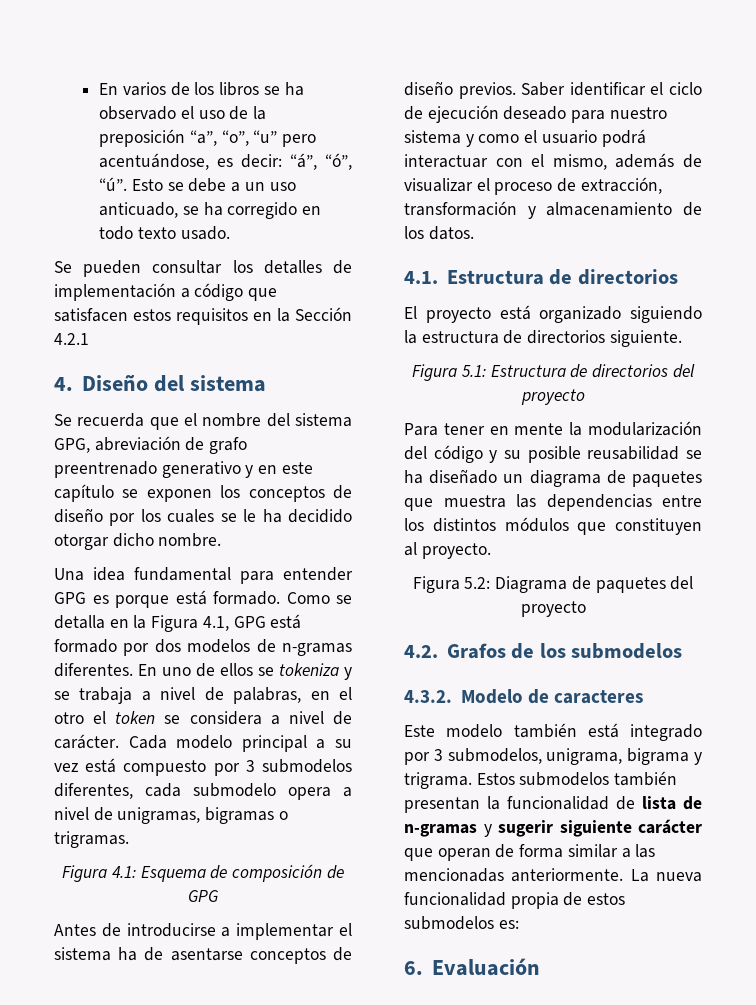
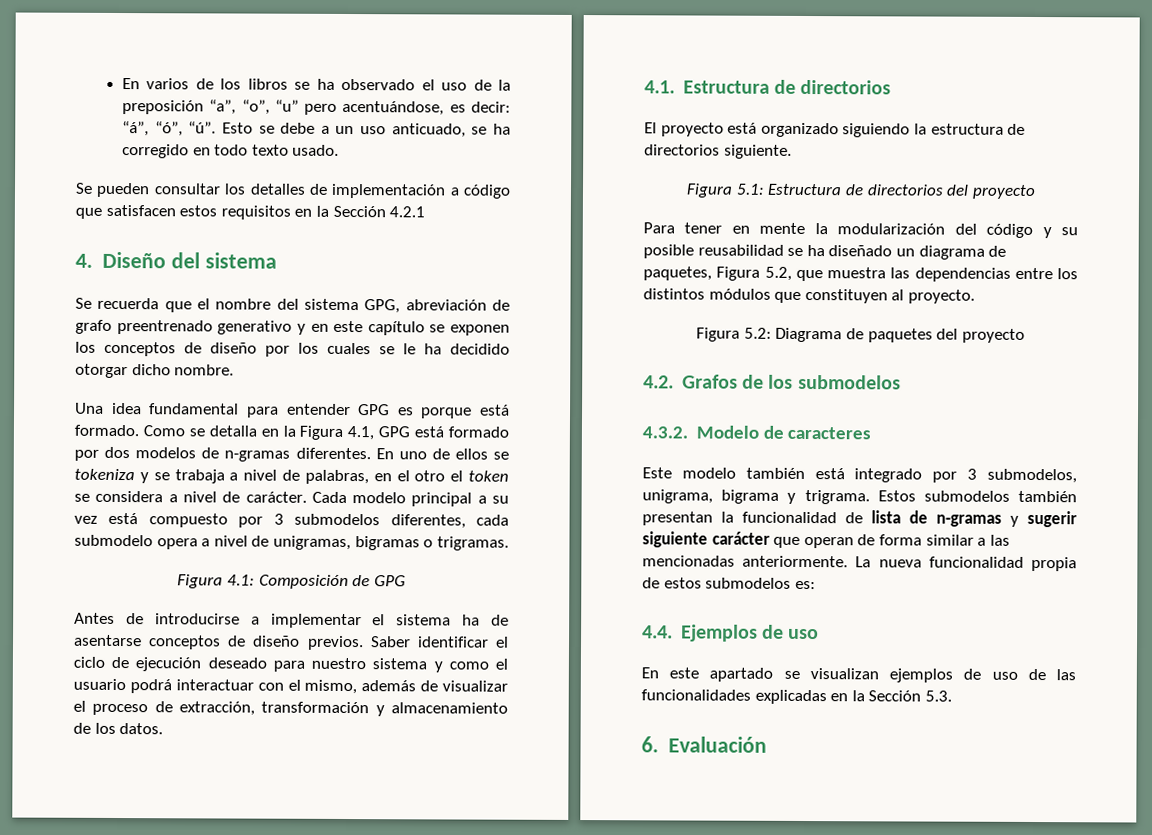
- Figura 4.1: Esquema de composición de GPG
+ Figura 4.1: Composición de GPG
- Para tener en mente la modularización del código y su posible reusabilidad se ha diseñado un diagrama de paquetes que muestra las dependencias entre los distintos módulos que constituyen al proyecto.
+ Para tener en mente la modularización del código y su posible reusabilidad se ha diseñado un diagrama de paquetes, Figura 5.2, que muestra las dependencias entre los distintos módulos que constituyen al proyecto.
+ 4.4. Ejemplos de uso
+ En este apartado se visualizan ejemplos de uso de las funcionalidades explicadas en la Sección 5.3.

